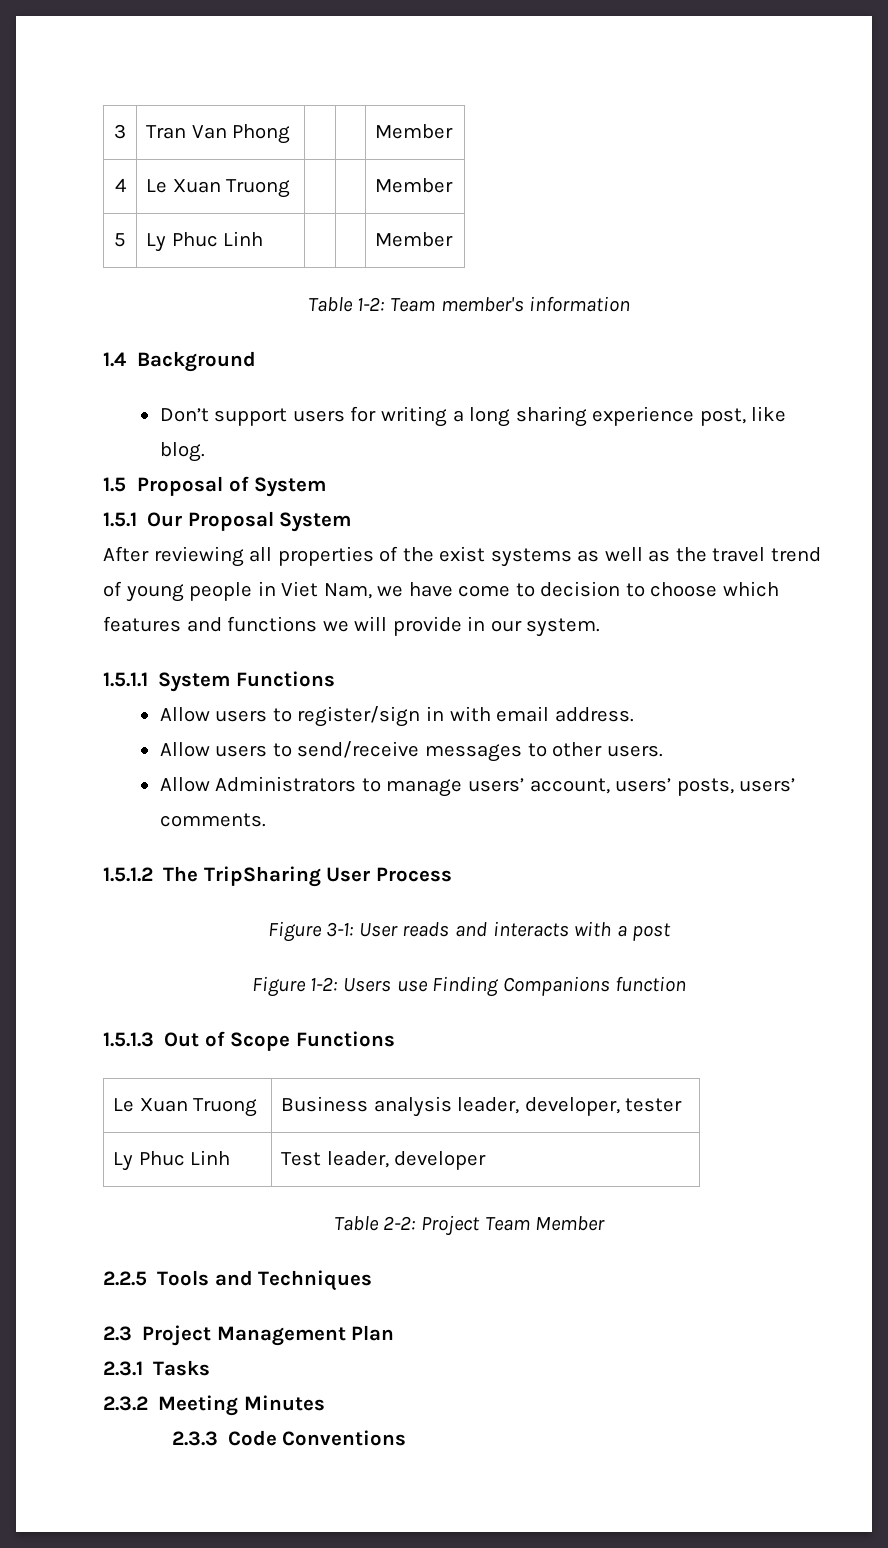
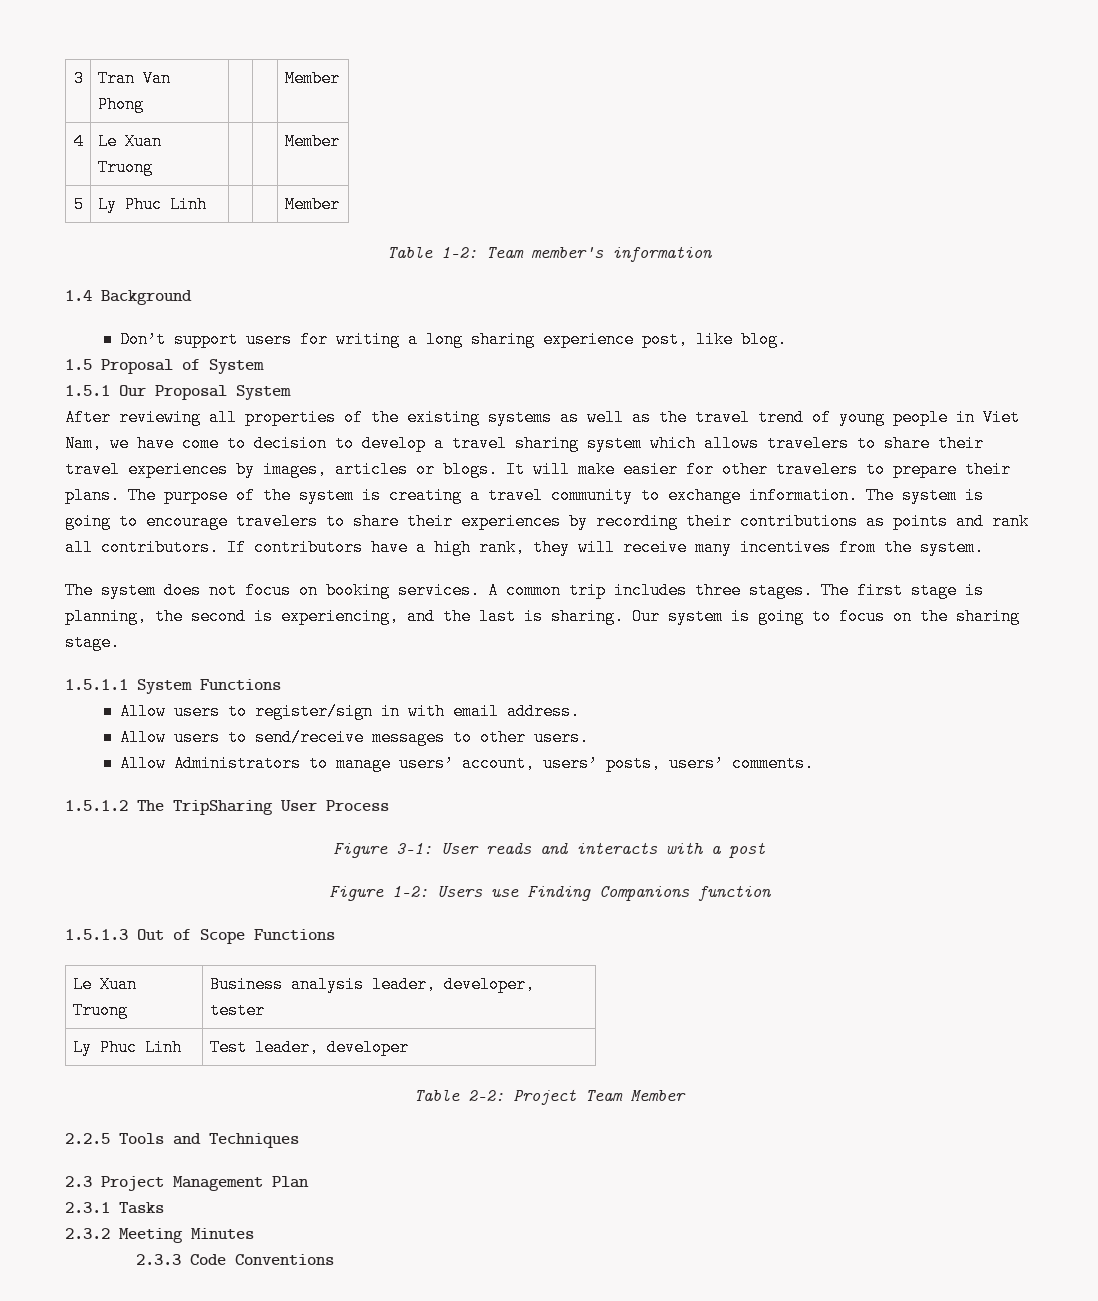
- After reviewing all properties of the exist systems as well as the travel trend of young people in Viet Nam, we have come to decision to choose which features and functions we will provide in our system.
+ After reviewing all properties of the existing systems as well as the travel trend of young people in Viet Nam, we have come to decision to develop a travel sharing system which allows travelers to share their travel experiences by images, articles or blogs. It will make easier for other travelers to prepare their plans. The purpose of the system is creating a travel community to exchange information. The system is going to encourage travelers to share their experiences by recording their contributions as points and rank all contributors. If contributors have a high rank, they will receive many incentives from the system.
+ The system does not focus on booking services. A common trip includes three stages. The first stage is planning, the second is experiencing, and the last is sharing. Our system is going to focus on the sharing stage.

